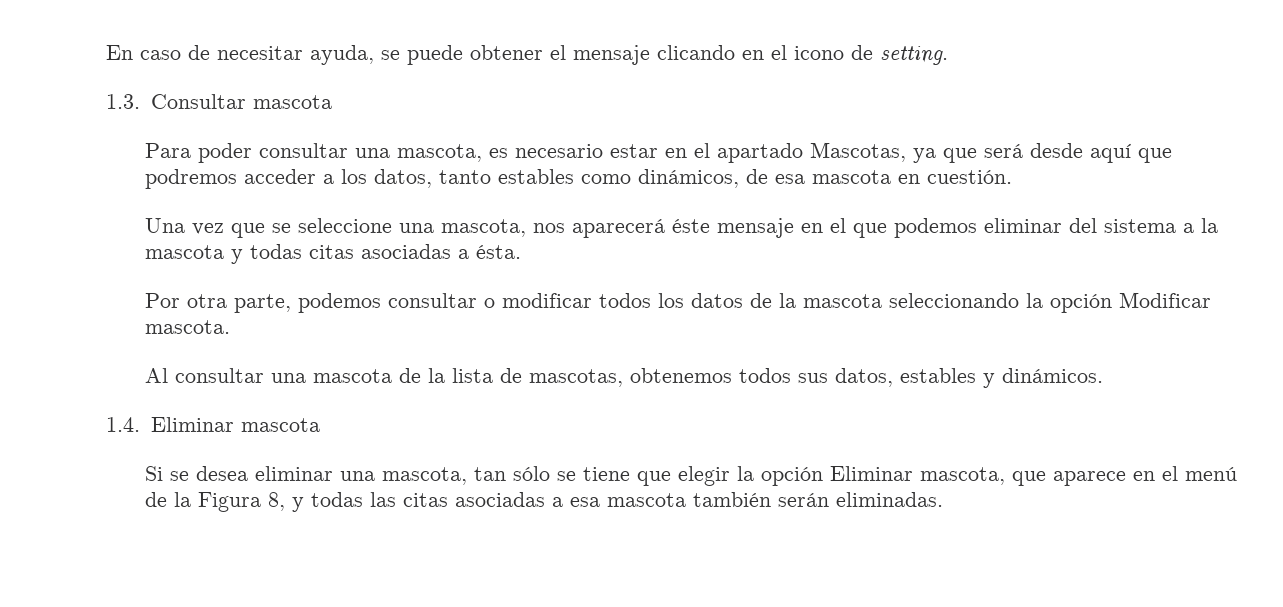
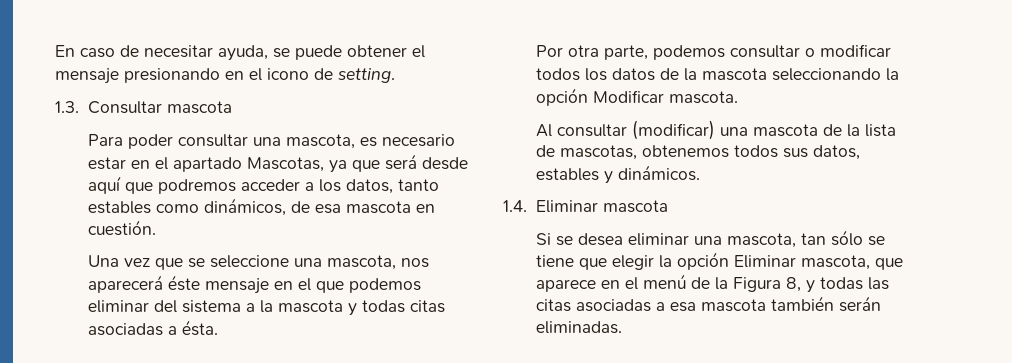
- En caso de necesitar ayuda, se puede obtener el mensaje clicando en el icono de setting.
+ En caso de necesitar ayuda, se puede obtener el mensaje presionando en el icono de setting.
- Al consultar una mascota de la lista de mascotas, obtenemos todos sus datos, estables y dinámicos.
+ Al consultar (modificar) una mascota de la lista de mascotas, obtenemos todos sus datos, estables y dinámicos.

